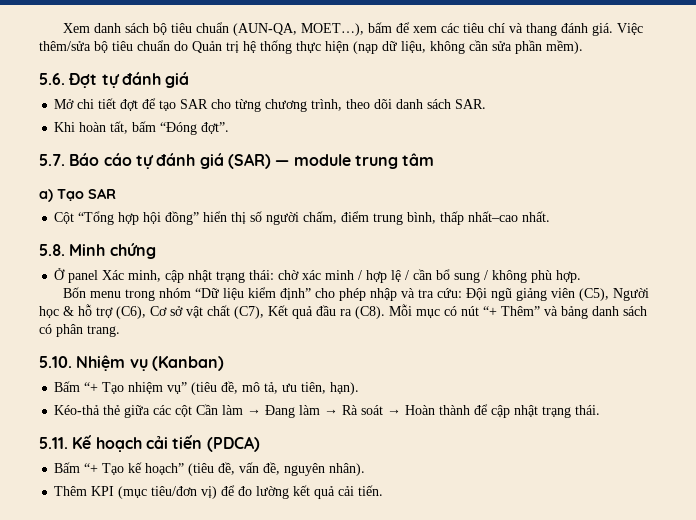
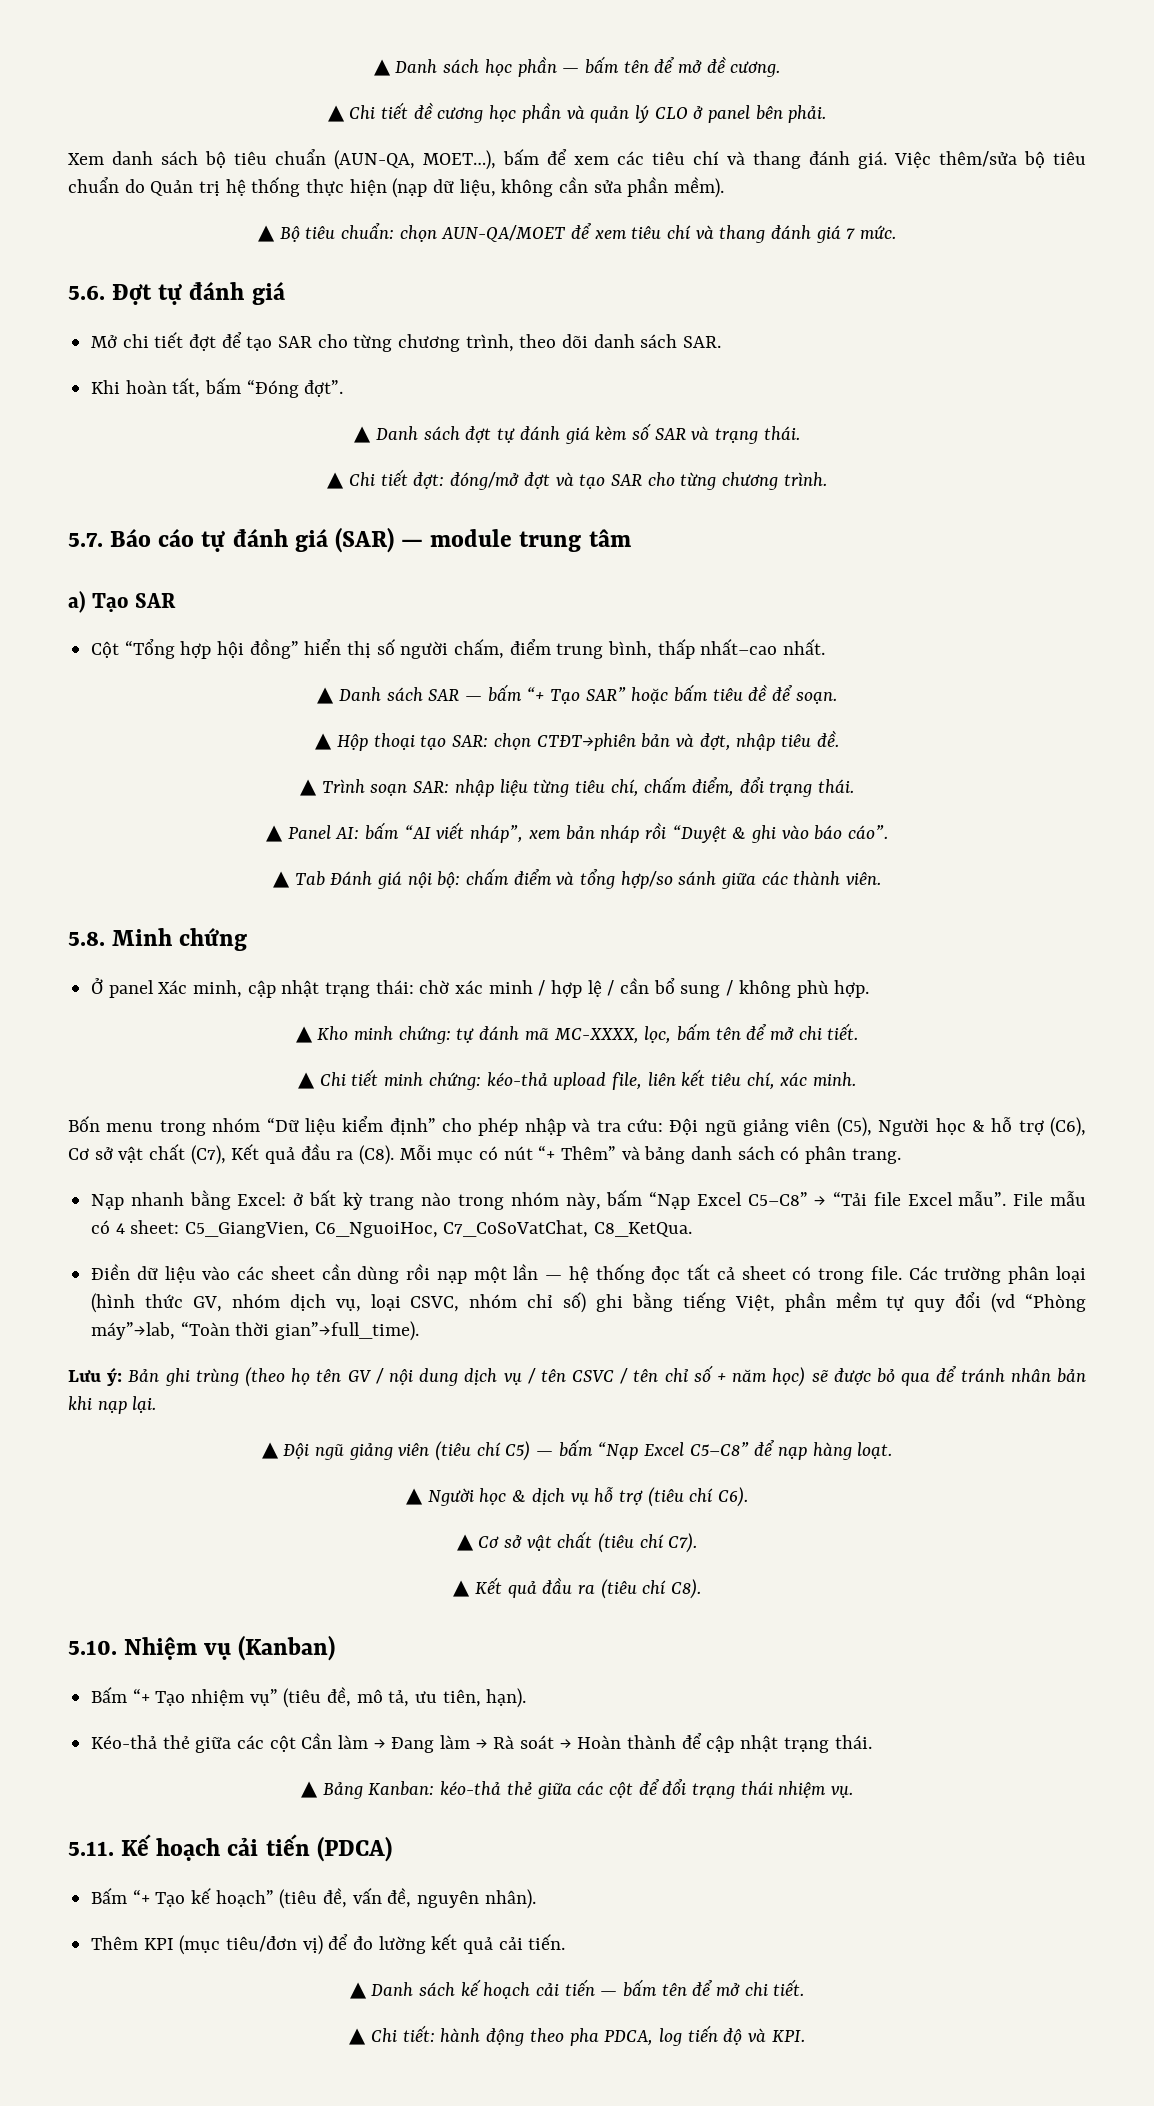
+ ▲ Danh sách học phần — bấm tên để mở đề cương.
+ ▲ Chi tiết đề cương học phần và quản lý CLO ở panel bên phải.
+ ▲ Bộ tiêu chuẩn: chọn AUN-QA/MOET để xem tiêu chí và thang đánh giá 7 mức.
+ ▲ Danh sách đợt tự đánh giá kèm số SAR và trạng thái.
+ ▲ Chi tiết đợt: đóng/mở đợt và tạo SAR cho từng chương trình.
+ ▲ Danh sách SAR — bấm “+ Tạo SAR” hoặc bấm tiêu đề để soạn.
+ ▲ Hộp thoại tạo SAR: chọn CTĐT→phiên bản và đợt, nhập tiêu đề.
+ ▲ Trình soạn SAR: nhập liệu từng tiêu chí, chấm điểm, đổi trạng thái.
+ ▲ Panel AI: bấm “AI viết nháp”, xem bản nháp rồi “Duyệt & ghi vào báo cáo”.
+ ▲ Tab Đánh giá nội bộ: chấm điểm và tổng hợp/so sánh giữa các thành viên.
+ ▲ Kho minh chứng: tự đánh mã MC-XXXX, lọc, bấm tên để mở chi tiết.
+ ▲ Chi tiết minh chứng: kéo-thả upload file, liên kết tiêu chí, xác minh.
+ Nạp nhanh bằng Excel: ở bất kỳ trang nào trong nhóm này, bấm “Nạp Excel C5–C8” → “Tải file Excel mẫu”. File mẫu có 4 sheet: C5_GiangVien, C6_NguoiHoc, C7_CoSoVatChat, C8_KetQua.
+ Điền dữ liệu vào các sheet cần dùng rồi nạp một lần — hệ thống đọc tất cả sheet có trong file. Các trường phân loại (hình thức GV, nhóm dịch vụ, loại CSVC, nhóm chỉ số) ghi bằng tiếng Việt, phần mềm tự quy đổi (vd “Phòng máy”→lab, “Toàn thời gian”→full_time).
+ Lưu ý: Bản ghi trùng (theo họ tên GV / nội dung dịch vụ / tên CSVC / tên chỉ số + năm học) sẽ được bỏ qua để tránh nhân bản khi nạp lại.
+ ▲ Đội ngũ giảng viên (tiêu chí C5) — bấm “Nạp Excel C5–C8” để nạp hàng loạt.
+ ▲ Người học & dịch vụ hỗ trợ (tiêu chí C6).
+ ▲ Cơ sở vật chất (tiêu chí C7).
+ ▲ Kết quả đầu ra (tiêu chí C8).
+ ▲ Bảng Kanban: kéo-thả thẻ giữa các cột để đổi trạng thái nhiệm vụ.
+ ▲ Danh sách kế hoạch cải tiến — bấm tên để mở chi tiết.
+ ▲ Chi tiết: hành động theo pha PDCA, log tiến độ và KPI.

